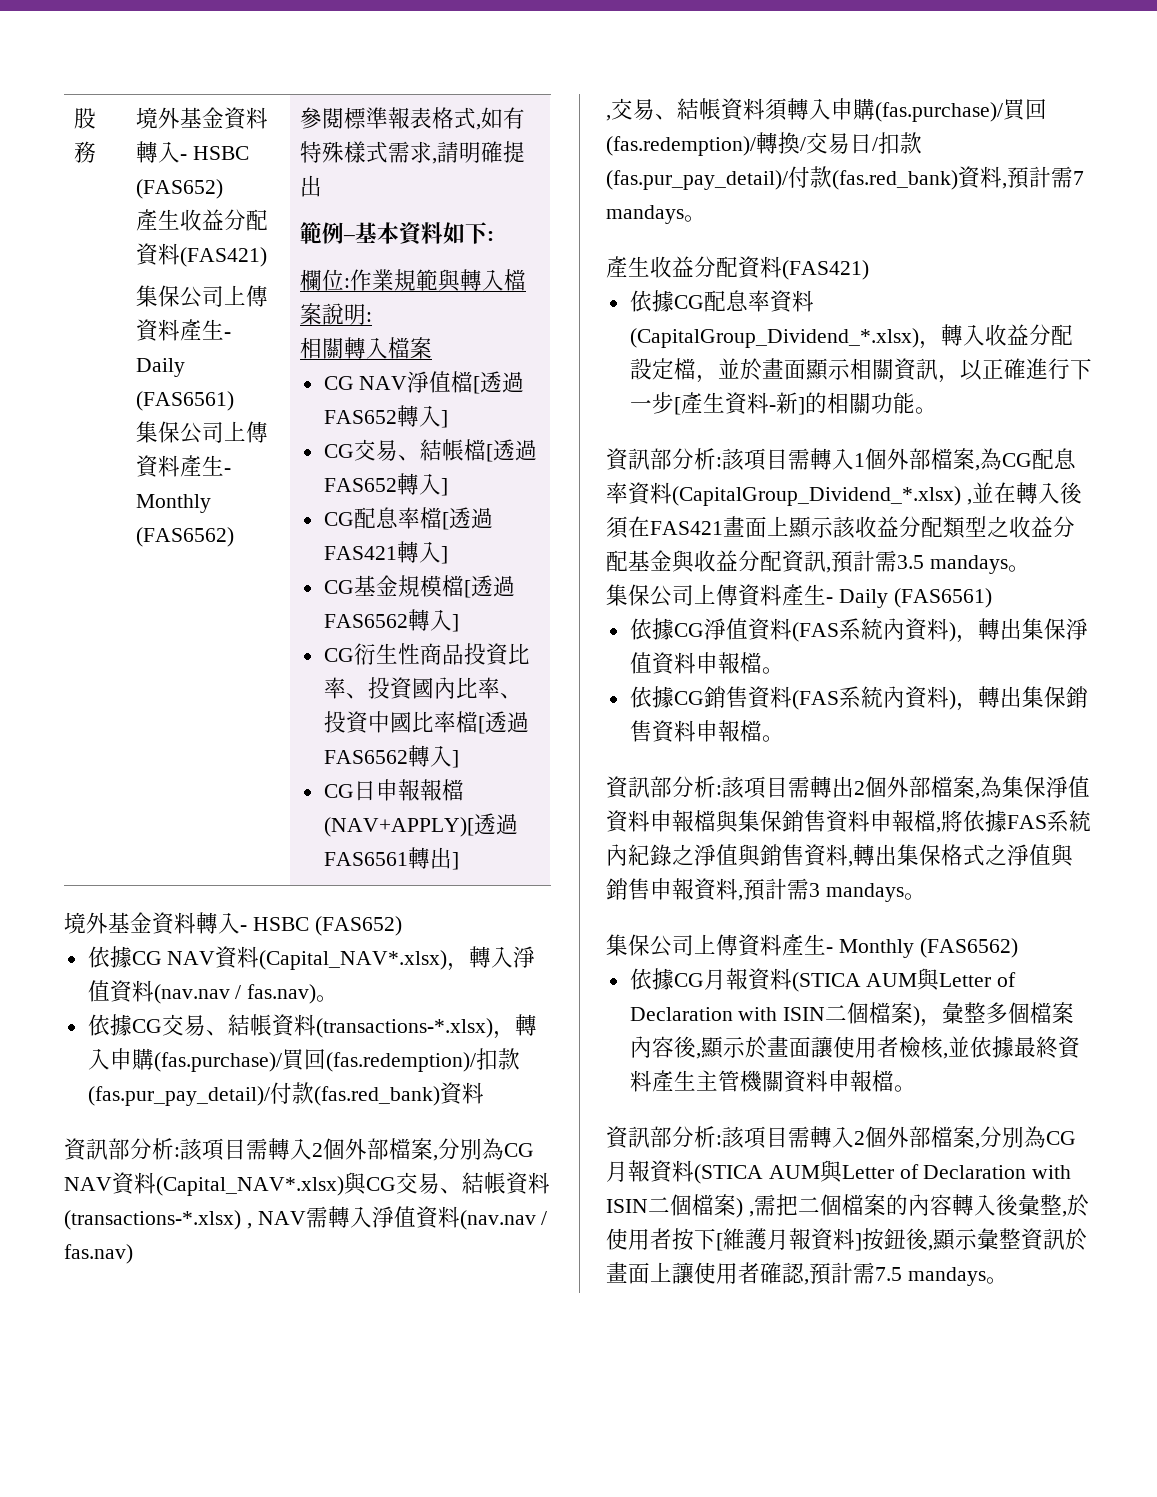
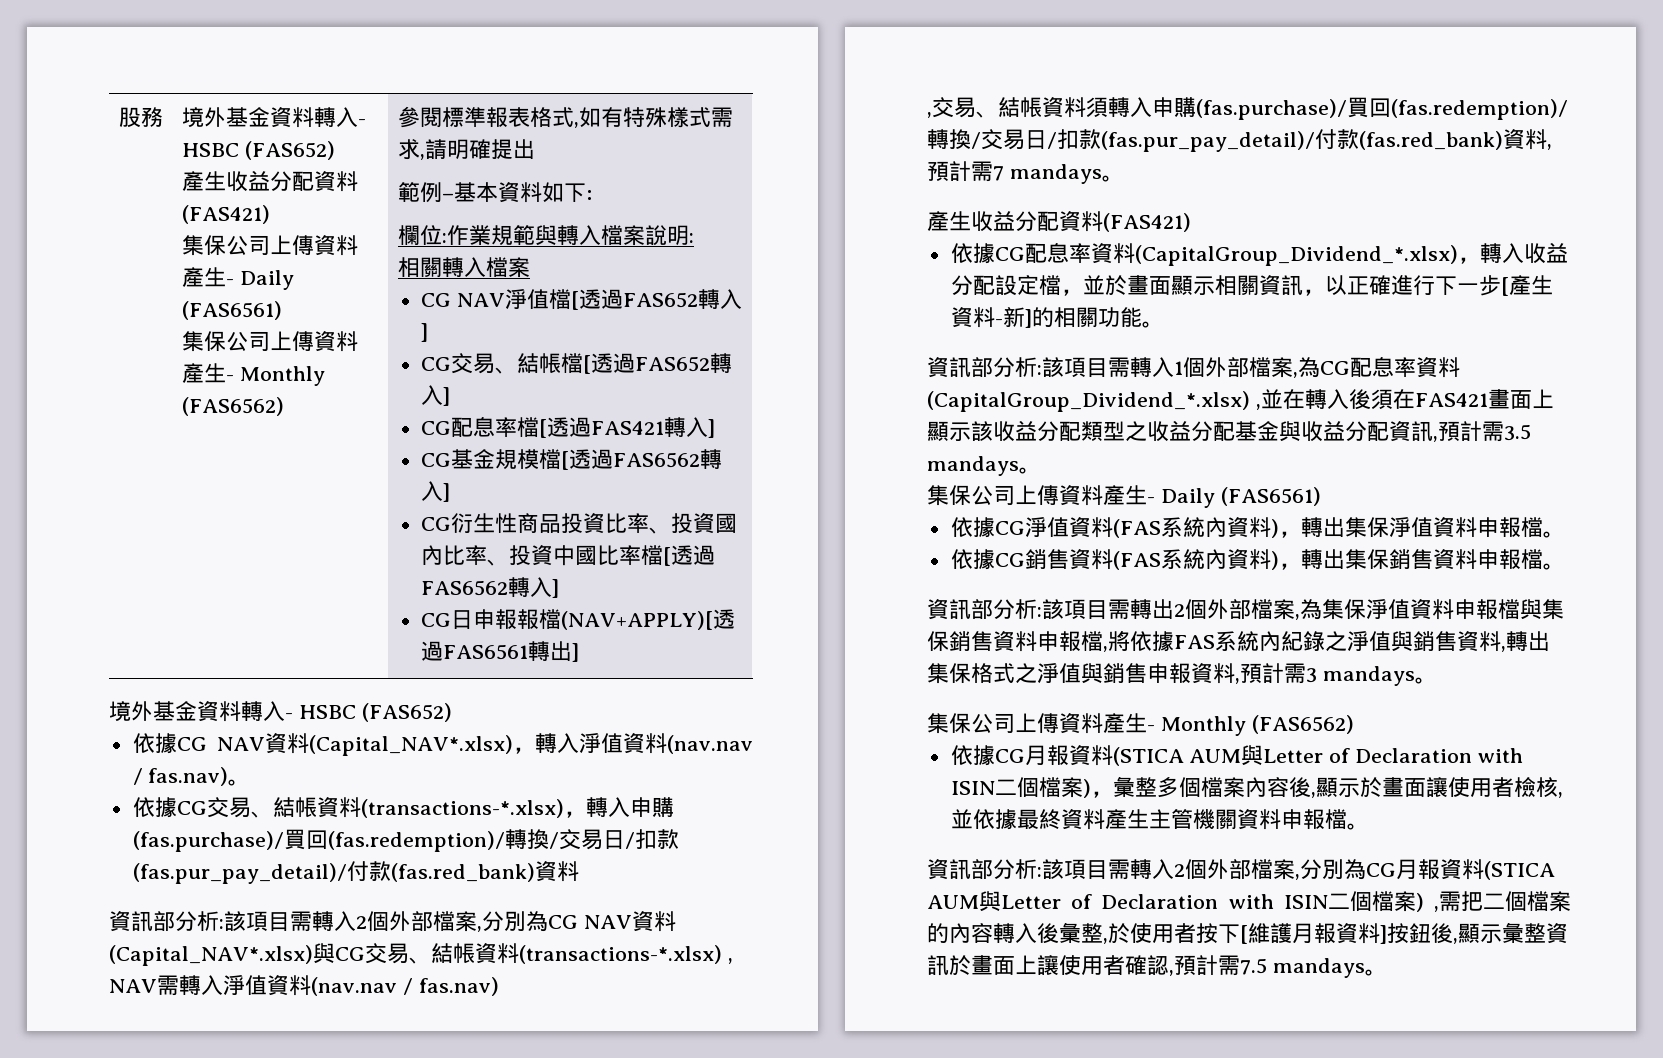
- 依據CG交易、結帳資料(transactions-*.xlsx)，轉入申購(fas.purchase)/買回(fas.redemption)/扣款(fas.pur_pay_detail)/付款(fas.red_bank)資料
+ 依據CG交易、結帳資料(transactions-*.xlsx)，轉入申購(fas.purchase)/買回(fas.redemption)/轉換/交易日/扣款(fas.pur_pay_detail)/付款(fas.red_bank)資料

